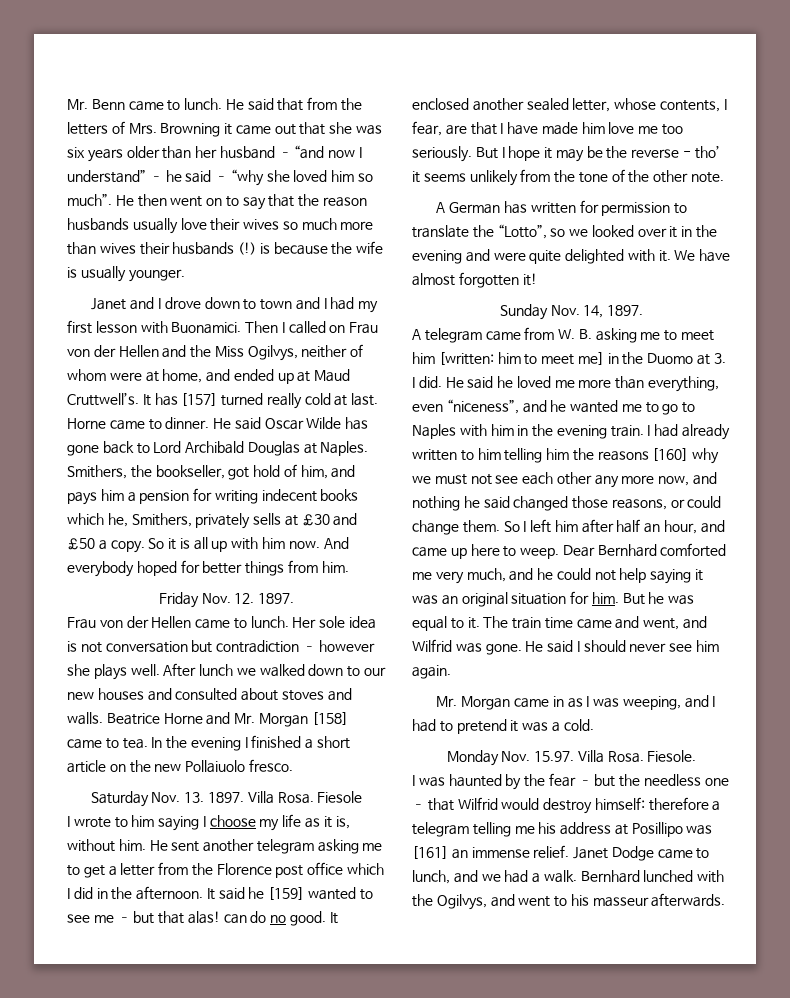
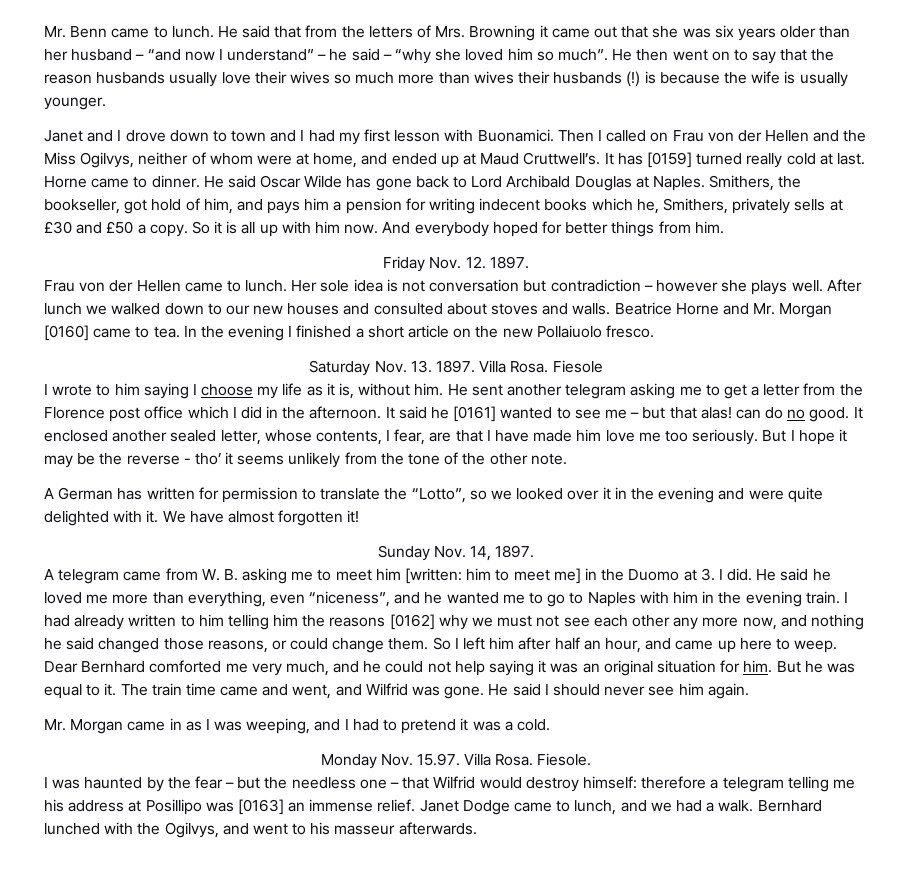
- It has [157] turned really cold at last.
+ It has [0159] turned really cold at last.
- Beatrice Horne and Mr. Morgan [158] came to tea.
+ Beatrice Horne and Mr. Morgan [0160] came to tea.
- It said he [159] wanted to see me – but that alas! can do no good.
+ It said he [0161] wanted to see me – but that alas! can do no good.
- I had already written to him telling him the reasons [160] why we must not see each other any more now, and nothing he said changed those reasons, or could change them.
+ I had already written to him telling him the reasons [0162] why we must not see each other any more now, and nothing he said changed those reasons, or could change them.
- I was haunted by the fear – but the needless one – that Wilfrid would destroy himself: therefore a telegram telling me his address at Posillipo was [161] an immense relief.
+ I was haunted by the fear – but the needless one – that Wilfrid would destroy himself: therefore a telegram telling me his address at Posillipo was [0163] an immense relief.

